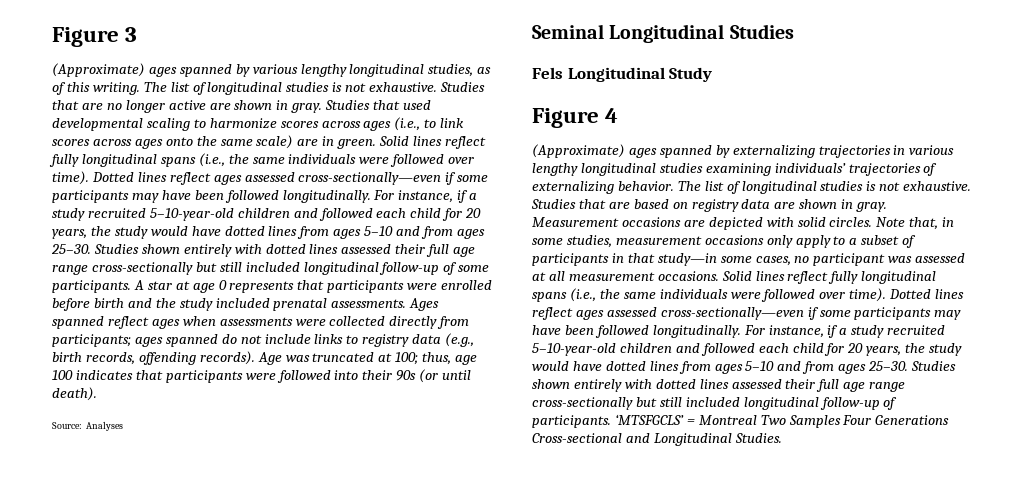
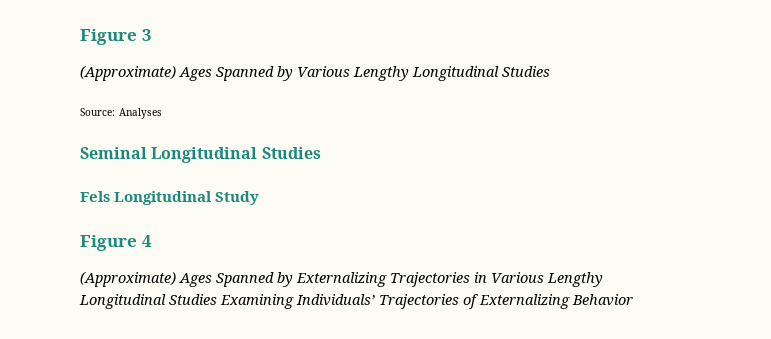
- (Approximate) ages spanned by various lengthy longitudinal studies, as of this writing. The list of longitudinal studies is not exhaustive. Studies that are no longer active are shown in gray. Studies that used developmental scaling to harmonize scores across ages (i.e., to link scores across ages onto the same scale) are in green. Solid lines reflect fully longitudinal spans (i.e., the same individuals were followed over time). Dotted lines reflect ages assessed cross-sectionally—even if some participants may have been followed longitudinally. For instance, if a study recruited 5–10-year-old children and followed each child for 20 years, the study would have dotted lines from ages 5–10 and from ages 25–30. Studies shown entirely with dotted lines assessed their full age range cross-sectionally but still included longitudinal follow-up of some participants. A star at age 0 represents that participants were enrolled before birth and the study included prenatal assessments. Ages spanned reflect ages when assessments were collected directly from participants; ages spanned do not include links to registry data (e.g., birth records, offending records). Age was truncated at 100; thus, age 100 indicates that participants were followed into their 90s (or until death).
+ (Approximate) Ages Spanned by Various Lengthy Longitudinal Studies
- (Approximate) ages spanned by externalizing trajectories in various lengthy longitudinal studies examining individuals’ trajectories of externalizing behavior. The list of longitudinal studies is not exhaustive. Studies that are based on registry data are shown in gray. Measurement occasions are depicted with solid circles. Note that, in some studies, measurement occasions only apply to a subset of participants in that study—in some cases, no participant was assessed at all measurement occasions. Solid lines reflect fully longitudinal spans (i.e., the same individuals were followed over time). Dotted lines reflect ages assessed cross-sectionally—even if some participants may have been followed longitudinally. For instance, if a study recruited 5–10-year-old children and followed each child for 20 years, the study would have dotted lines from ages 5–10 and from ages 25–30. Studies shown entirely with dotted lines assessed their full age range cross-sectionally but still included longitudinal follow-up of participants. ‘MTSFGCLS’ = Montreal Two Samples Four Generations Cross-sectional and Longitudinal Studies.
+ (Approximate) Ages Spanned by Externalizing Trajectories in Various Lengthy Longitudinal Studies Examining Individuals’ Trajectories of Externalizing Behavior

